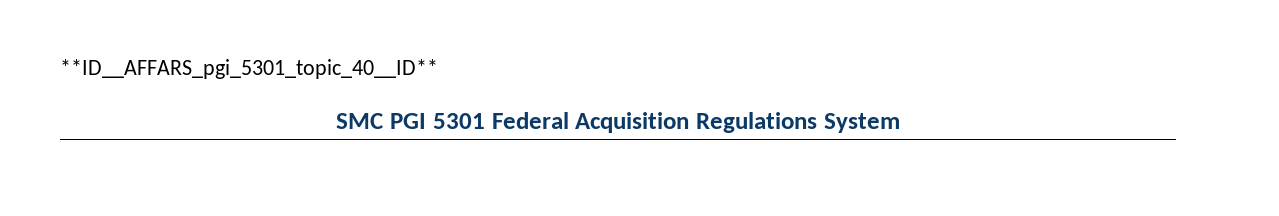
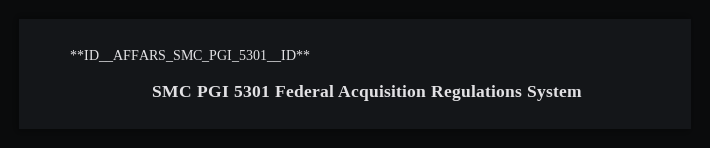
- **ID__AFFARS_pgi_5301_topic_40__ID**
+ **ID__AFFARS_SMC_PGI_5301__ID**

